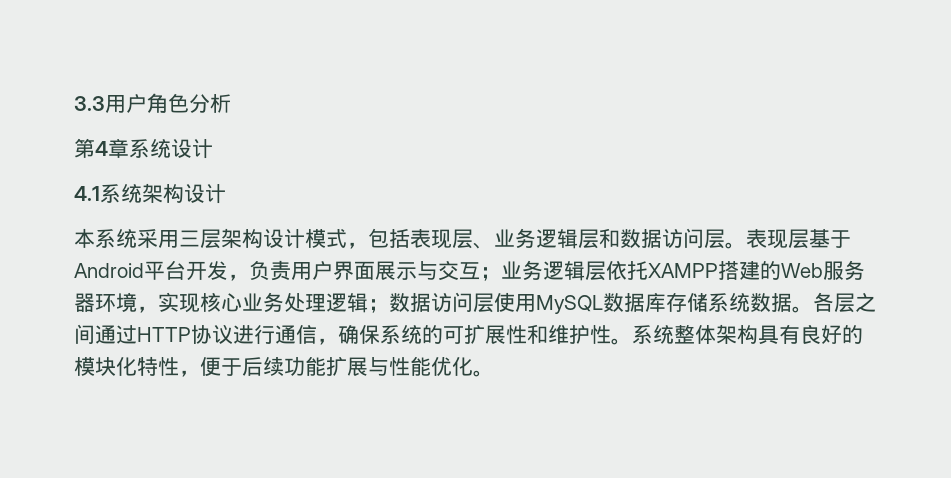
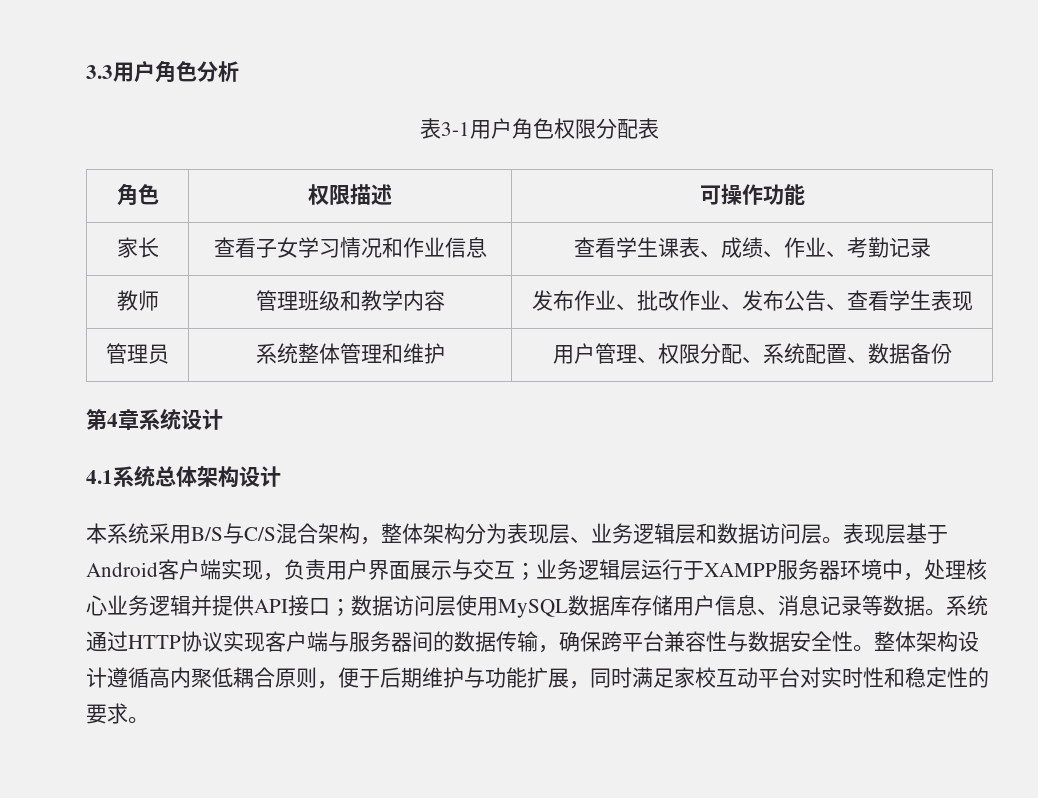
+ 表3-1用户角色权限分配表
+ 角色 | 权限描述 | 可操作功能
+ 家长 | 查看子女学习情况和作业信息 | 查看学生课表、成绩、作业、考勤记录
+ 教师 | 管理班级和教学内容 | 发布作业、批改作业、发布公告、查看学生表现
+ 管理员 | 系统整体管理和维护 | 用户管理、权限分配、系统配置、数据备份
- 4.1系统架构设计
+ 4.1系统总体架构设计
- 本系统采用三层架构设计模式，包括表现层、业务逻辑层和数据访问层。
+ 本系统采用B/S与C/S混合架构，整体架构分为表现层、业务逻辑层和数据访问层。
- 表现层基于Android平台开发，负责用户界面展示与交互；业务逻辑层依托XAMPP搭建的Web服务器环境，实现核心业务处理逻辑；数据访问层使用MySQL数据库存储系统数据。各层之间通过HTTP协议进行通信，确保系统的可扩展性和维护性。系统整体架构具有良好的模块化特性，便于后续功能扩展与性能优化。
+ 表现层基于Android客户端实现，负责用户界面展示与交互；业务逻辑层运行于XAMPP服务器环境中，处理核心业务逻辑并提供API接口；数据访问层使用MySQL数据库存储用户信息、消息记录等数据。系统通过HTTP协议实现客户端与服务器间的数据传输，确保跨平台兼容性与数据安全性。整体架构设计遵循高内聚低耦合原则，便于后期维护与功能扩展，同时满足家校互动平台对实时性和稳定性的要求。

